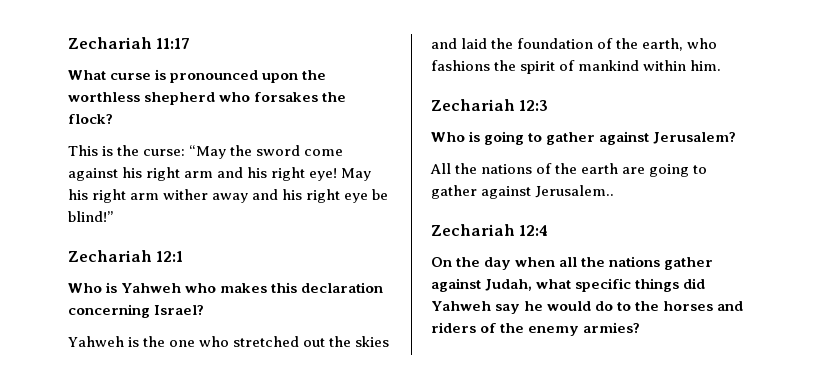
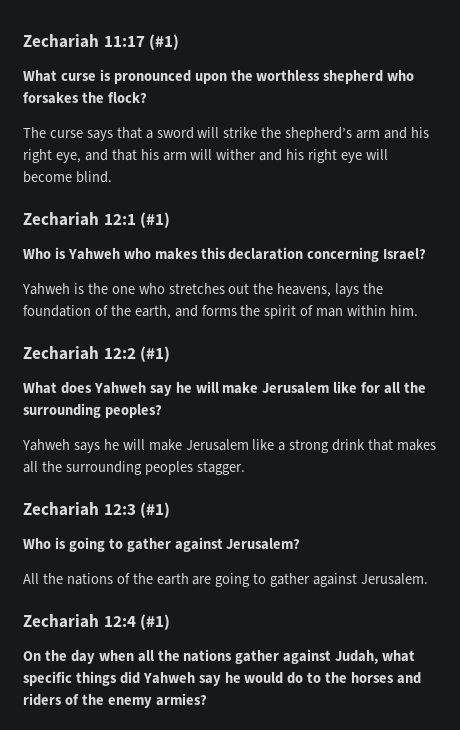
- Zechariah 11:17
+ Zechariah 11:17 (#1)
- This is the curse: “May the sword come against his right arm and his right eye! May his right arm wither away and his right eye be blind!”
+ The curse says that a sword will strike the shepherd’s arm and his right eye, and that his arm will wither and his right eye will become blind.
- Zechariah 12:1
+ Zechariah 12:1 (#1)
- Yahweh is the one who stretched out the skies and laid the foundation of the earth, who fashions the spirit of mankind within him.
+ Yahweh is the one who stretches out the heavens, lays the foundation of the earth, and forms the spirit of man within him.
+ Zechariah 12:2 (#1)
+ What does Yahweh say he will make Jerusalem like for all the surrounding peoples?
+ Yahweh says he will make Jerusalem like a strong drink that makes all the surrounding peoples stagger.
- Zechariah 12:3
+ Zechariah 12:3 (#1)
- All the nations of the earth are going to gather against Jerusalem..
+ All the nations of the earth are going to gather against Jerusalem.
- Zechariah 12:4
+ Zechariah 12:4 (#1)

